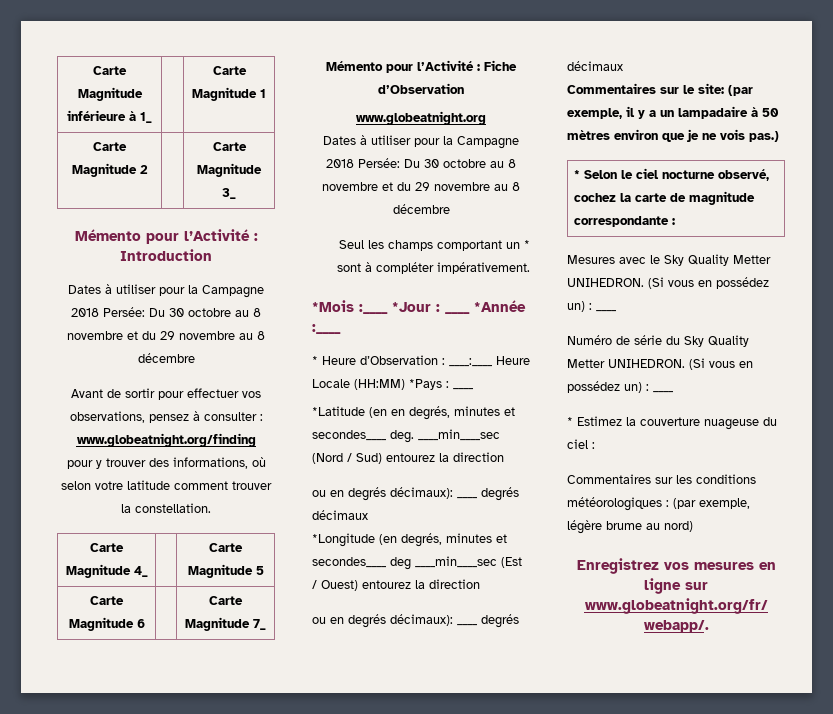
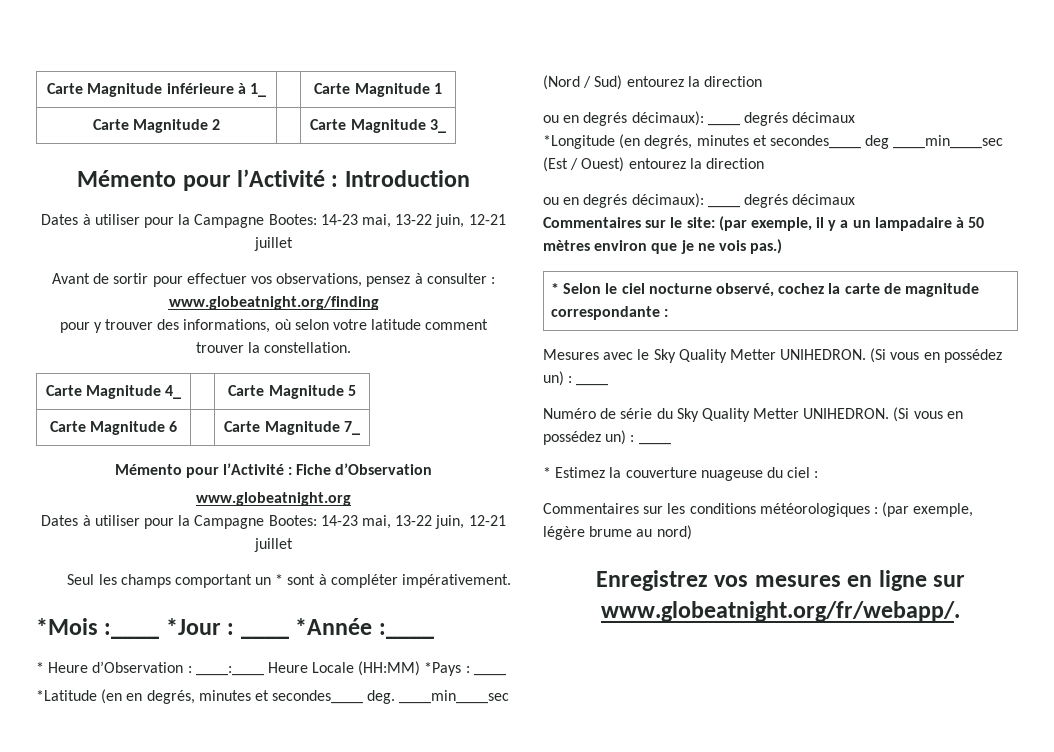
  Mémento pour l’Activité : Introduction
- Dates à utiliser pour la Campagne 2018 Persée: Du 30 octobre au 8 novembre et du 29 novembre au 8 décembre
+ Dates à utiliser pour la Campagne Bootes: 14-23 mai, 13-22 juin, 12-21 juillet
  www.globeatnight.org
- Dates à utiliser pour la Campagne 2018 Persée: Du 30 octobre au 8 novembre et du 29 novembre au 8 décembre
+ Dates à utiliser pour la Campagne Bootes: 14-23 mai, 13-22 juin, 12-21 juillet

